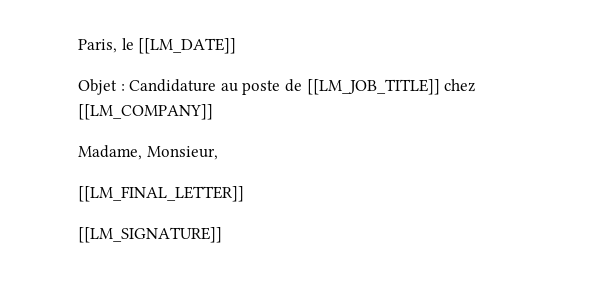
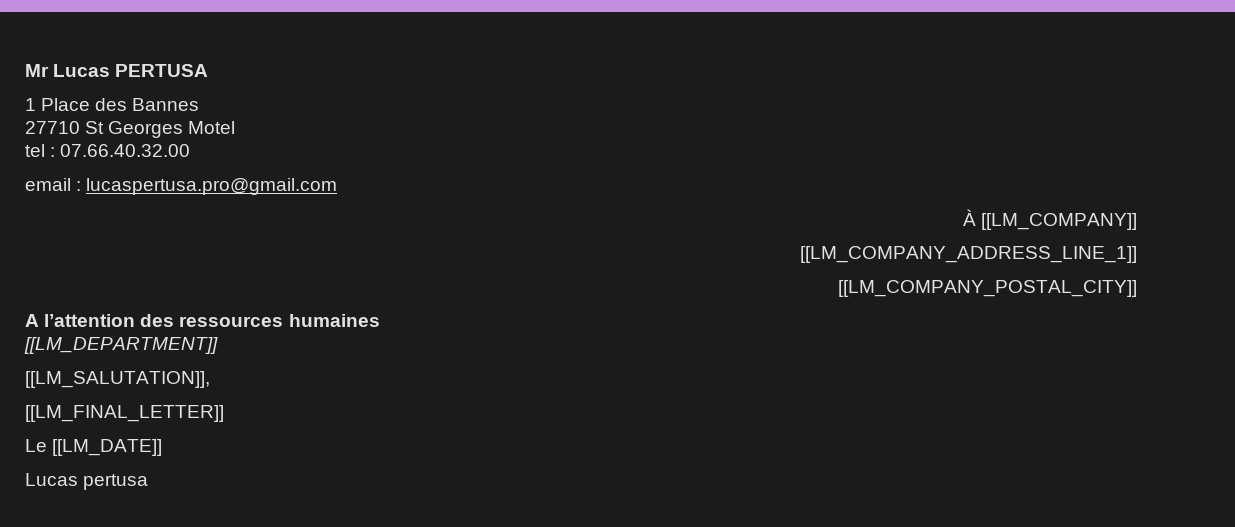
- Paris, le [[LM_DATE]]
- Objet : Candidature au poste de [[LM_JOB_TITLE]] chez [[LM_COMPANY]]
- Madame, Monsieur,
+ Mr Lucas PERTUSA
+ 1 Place des Bannes
+ 27710 St Georges Motel
+ tel : 07.66.40.32.00
+ email : lucaspertusa.pro@gmail.com
+ À [[LM_COMPANY]]
+ [[LM_COMPANY_ADDRESS_LINE_1]]
+ [[LM_COMPANY_POSTAL_CITY]]
+ A l’attention des ressources humaines
+ [[LM_DEPARTMENT]]
+ [[LM_SALUTATION]],
  [[LM_FINAL_LETTER]]
- [[LM_SIGNATURE]]
+ Le [[LM_DATE]]
+ Lucas pertusa

